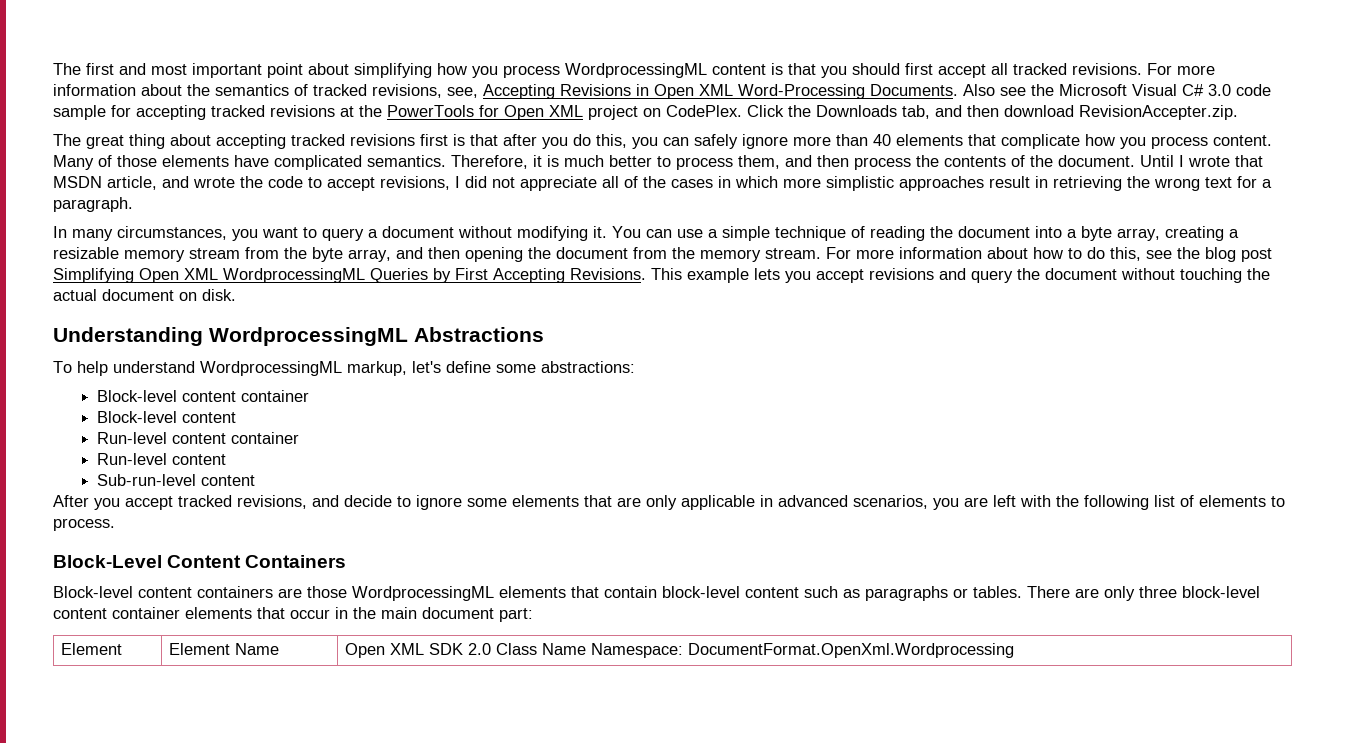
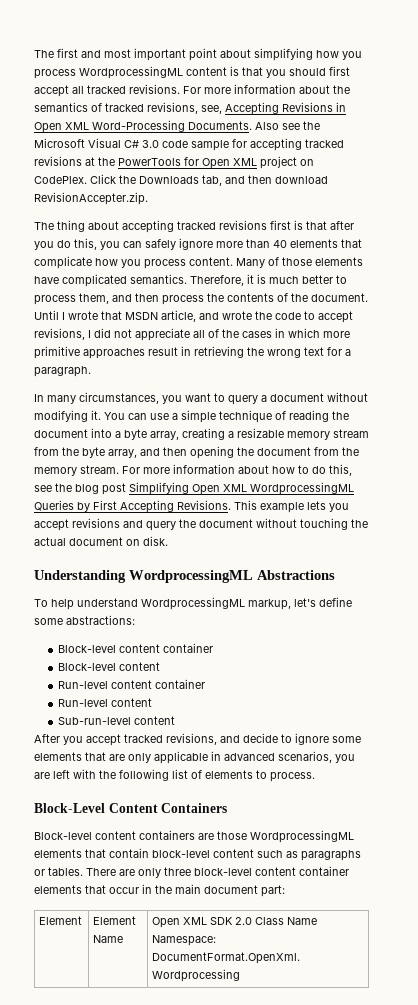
- The great thing about accepting tracked revisions first is that after you do this, you can safely ignore more than 40 elements that complicate how you process content.
+ The thing about accepting tracked revisions first is that after you do this, you can safely ignore more than 40 elements that complicate how you process content.
- Until I wrote that MSDN article, and wrote the code to accept revisions, I did not appreciate all of the cases in which more simplistic approaches result in retrieving the wrong text for a paragraph.
+ Until I wrote that MSDN article, and wrote the code to accept revisions, I did not appreciate all of the cases in which more primitive approaches result in retrieving the wrong text for a paragraph.

